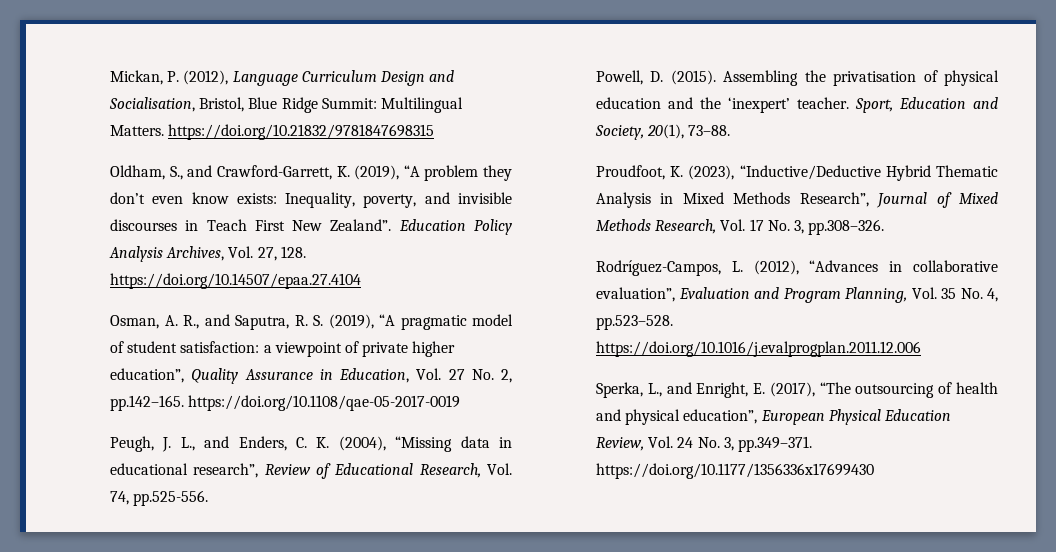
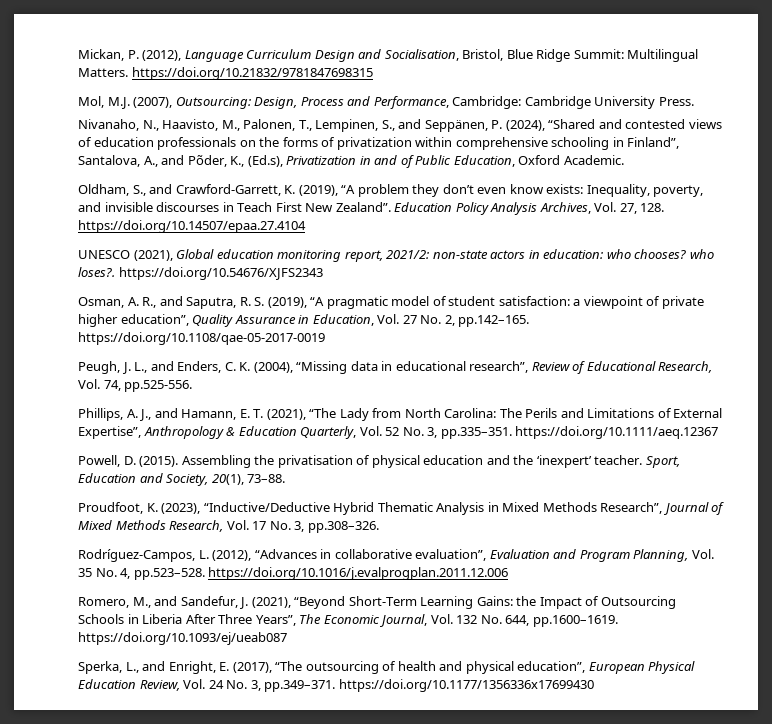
+ Mol, M.J. (2007), Outsourcing: Design, Process and Performance, Cambridge: Cambridge University Press.
+ Nivanaho, N., Haavisto, M., Palonen, T., Lempinen, S., and Seppänen, P. (2024), “Shared and contested views of education professionals on the forms of privatization within comprehensive schooling in Finland”, Santalova, A., and Põder, K., (Ed.s), Privatization in and of Public Education, Oxford Academic.
+ UNESCO (2021), Global education monitoring report, 2021/2: non-state actors in education: who chooses? who loses?. https://doi.org/10.54676/XJFS2343
+ Phillips, A. J., and Hamann, E. T. (2021), “The Lady from North Carolina: The Perils and Limitations of External Expertise”, Anthropology & Education Quarterly, Vol. 52 No. 3, pp.335–351. https://doi.org/10.1111/aeq.12367
+ Romero, M., and Sandefur, J. (2021), “Beyond Short-Term Learning Gains: the Impact of Outsourcing Schools in Liberia After Three Years”, The Economic Journal, Vol. 132 No. 644, pp.1600–1619. https://doi.org/10.1093/ej/ueab087

